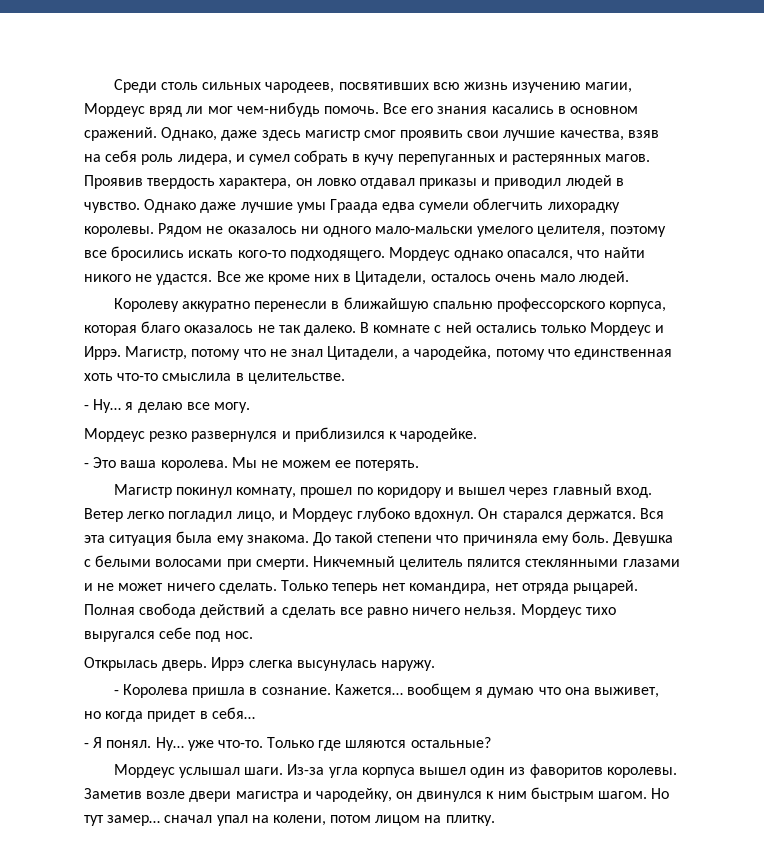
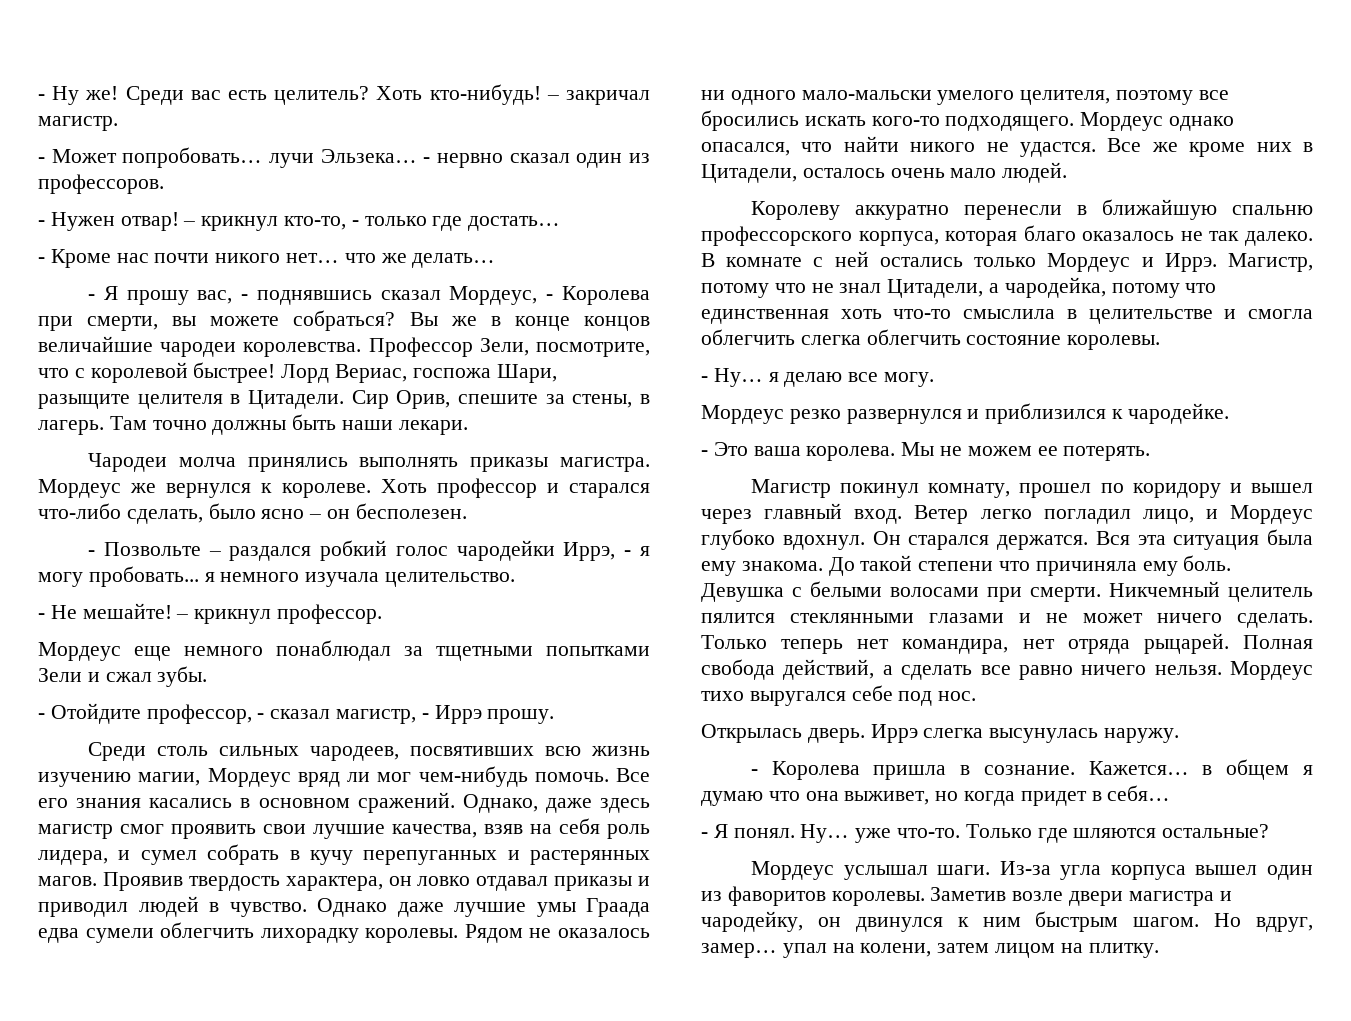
+ - Ну же! Среди вас есть целитель? Хоть кто-нибудь! – закричал магистр.
+ - Может попробовать… лучи Эльзека… - нервно сказал один из профессоров.
+ - Нужен отвар! – крикнул кто-то, - только где достать…
+ - Кроме нас почти никого нет… что же делать…
+ - Я прошу вас, - поднявшись сказал Мордеус, - Королева при смерти, вы можете собраться? Вы же в конце концов величайшие чародеи королевства. Профессор Зели, посмотрите, что с королевой быстрее! Лорд Вериас, госпожа Шари, разыщите целителя в Цитадели. Сир Орив, спешите за стены, в лагерь. Там точно должны быть наши лекари.
+ Чародеи молча принялись выполнять приказы магистра. Мордеус же вернулся к королеве. Хоть профессор и старался что-либо сделать, было ясно – он бесполезен.
+ - Позвольте – раздался робкий голос чародейки Иррэ, - я могу пробовать... я немного изучала целительство.
+ - Не мешайте! – крикнул профессор.
+ Мордеус еще немного понаблюдал за тщетными попытками Зели и сжал зубы.
+ - Отойдите профессор, - сказал магистр, - Иррэ прошу.
- Магистр, потому что не знал Цитадели, а чародейка, потому что единственная хоть что-то смыслила в целительстве.
+ Магистр, потому что не знал Цитадели, а чародейка, потому что единственная хоть что-то смыслила в целительстве и смогла облегчить слегка облегчить состояние королевы.
- Полная свобода действий а сделать все равно ничего нельзя.
+ Полная свобода действий, а сделать все равно ничего нельзя.
- Кажется… вообщем я думаю что она выживет, но когда придет в себя…
+ Кажется… в общем я думаю что она выживет, но когда придет в себя…
- Но тут замер… сначал упал на колени, потом лицом на плитку.
+ Но вдруг, замер… упал на колени, затем лицом на плитку.

